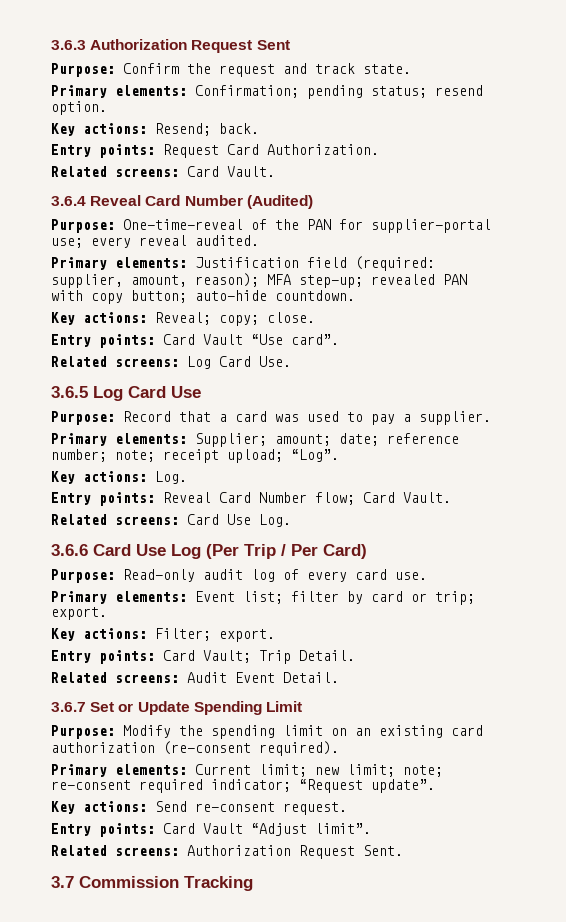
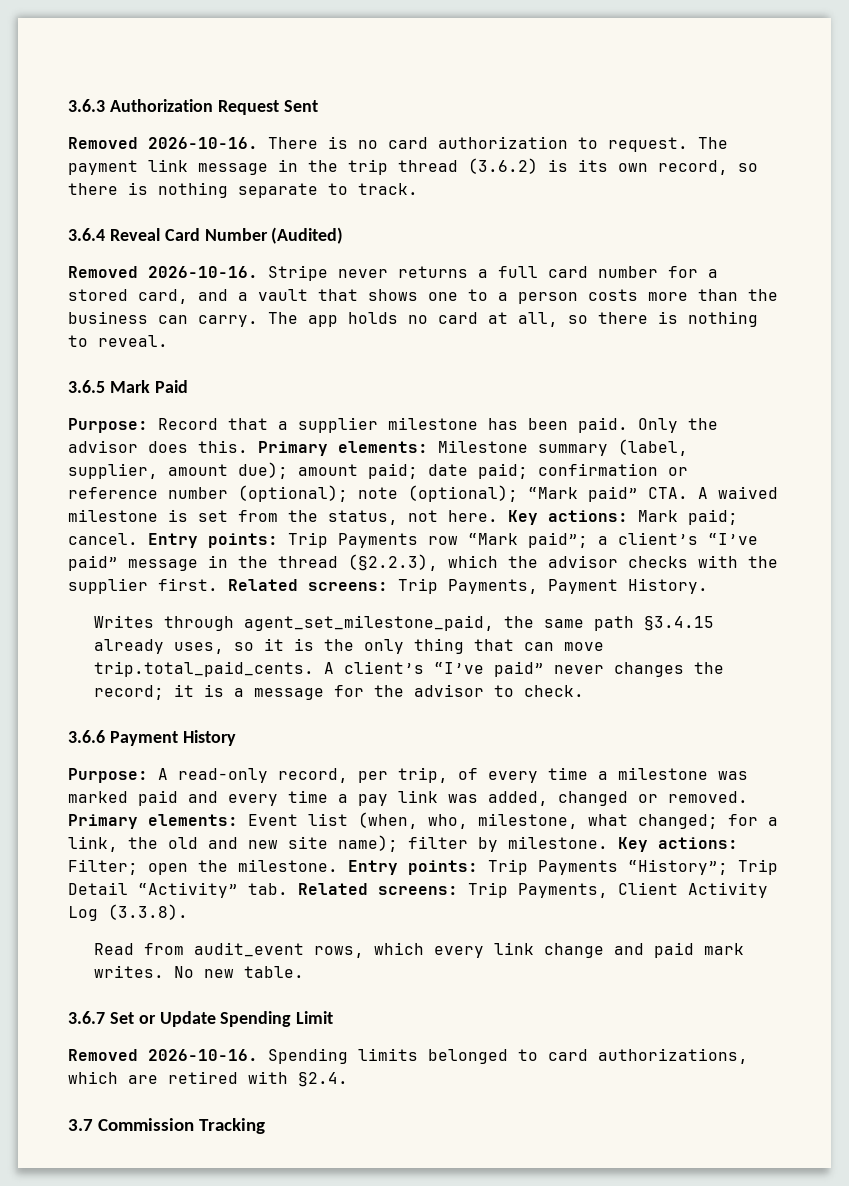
- Purpose: Confirm the request and track state.
- Primary elements: Confirmation; pending status; resend option.
- Key actions: Resend; back.
- Entry points: Request Card Authorization.
- Related screens: Card Vault.
+ Removed 2026-10-16. There is no card authorization to request. The payment link message in the trip thread (3.6.2) is its own record, so there is nothing separate to track.
- Purpose: One-time-reveal of the PAN for supplier-portal use; every reveal audited.
- Primary elements: Justification field (required: supplier, amount, reason); MFA step-up; revealed PAN with copy button; auto-hide countdown.
- Key actions: Reveal; copy; close.
- Entry points: Card Vault “Use card”.
- Related screens: Log Card Use.
- 3.6.5 Log Card Use
- Purpose: Record that a card was used to pay a supplier.
- Primary elements: Supplier; amount; date; reference number; note; receipt upload; “Log”.
- Key actions: Log.
- Entry points: Reveal Card Number flow; Card Vault.
- Related screens: Card Use Log.
- 3.6.6 Card Use Log (Per Trip / Per Card)
- Purpose: Read-only audit log of every card use.
- Primary elements: Event list; filter by card or trip; export.
- Key actions: Filter; export.
- Entry points: Card Vault; Trip Detail.
- Related screens: Audit Event Detail.
+ Removed 2026-10-16. Stripe never returns a full card number for a stored card, and a vault that shows one to a person costs more than the business can carry. The app holds no card at all, so there is nothing to reveal.
+ 3.6.5 Mark Paid
+ Purpose: Record that a supplier milestone has been paid. Only the advisor does this. Primary elements: Milestone summary (label, supplier, amount due); amount paid; date paid; confirmation or reference number (optional); note (optional); “Mark paid” CTA. A waived milestone is set from the status, not here. Key actions: Mark paid; cancel. Entry points: Trip Payments row “Mark paid”; a client’s “I’ve paid” message in the thread (§2.2.3), which the advisor checks with the supplier first. Related screens: Trip Payments, Payment History.
+ Writes through agent_set_milestone_paid, the same path §3.4.15 already uses, so it is the only thing that can move trip.total_paid_cents. A client’s “I’ve paid” never changes the record; it is a message for the advisor to check.
+ 3.6.6 Payment History
+ Purpose: A read-only record, per trip, of every time a milestone was marked paid and every time a pay link was added, changed or removed. Primary elements: Event list (when, who, milestone, what changed; for a link, the old and new site name); filter by milestone. Key actions: Filter; open the milestone. Entry points: Trip Payments “History”; Trip Detail “Activity” tab. Related screens: Trip Payments, Client Activity Log (3.3.8).
+ Read from audit_event rows, which every link change and paid mark writes. No new table.
- Purpose: Modify the spending limit on an existing card authorization (re-consent required).
- Primary elements: Current limit; new limit; note; re-consent required indicator; “Request update”.
- Key actions: Send re-consent request.
- Entry points: Card Vault “Adjust limit”.
- Related screens: Authorization Request Sent.
+ Removed 2026-10-16. Spending limits belonged to card authorizations, which are retired with §2.4.

